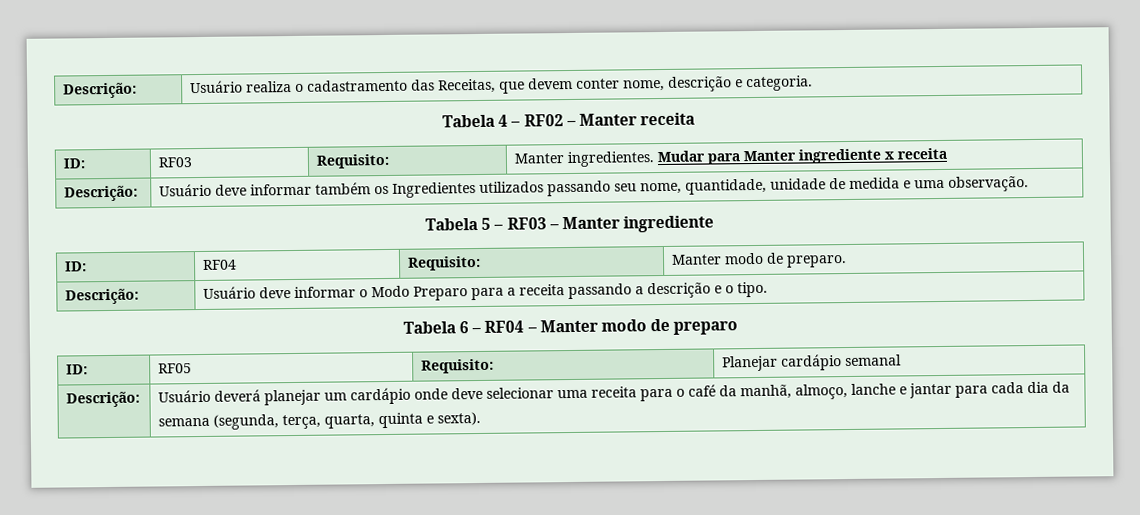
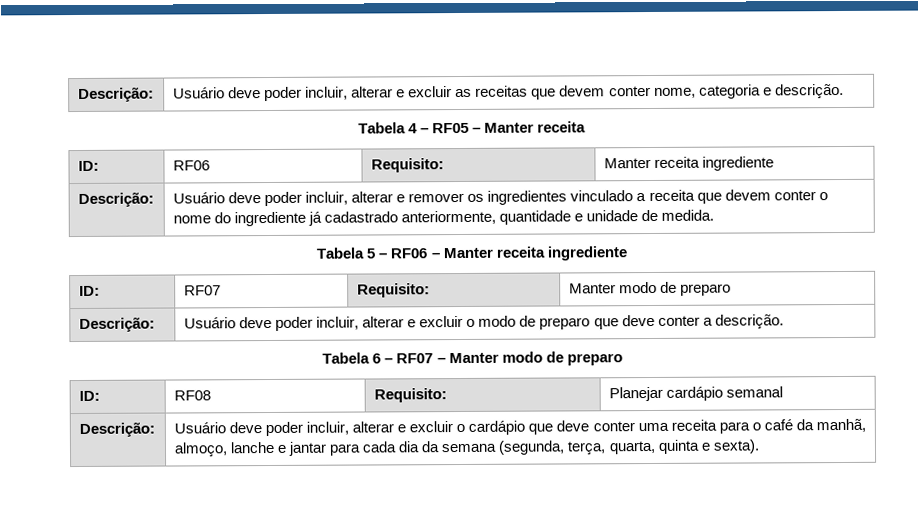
- Descrição: | Usuário realiza o cadastramento das Receitas, que devem conter nome, descrição e categoria.
+ Descrição: | Usuário deve poder incluir, alterar e excluir as receitas que devem conter nome, categoria e descrição.
- Tabela 4 – RF02 – Manter receita
+ Tabela 4 – RF05 – Manter receita
- ID: | RF03 | Requisito: | Manter ingredientes. Mudar para Manter ingrediente x receita
- Descrição: | Usuário deve informar também os Ingredientes utilizados passando seu nome, quantidade, unidade de medida e uma observação.
+ ID: | RF06 | Requisito: | Manter receita ingrediente
+ Descrição: | Usuário deve poder incluir, alterar e remover os ingredientes vinculado a receita que devem conter o nome do ingrediente já cadastrado anteriormente, quantidade e unidade de medida.
- Tabela 5 – RF03 – Manter ingrediente
+ Tabela 5 – RF06 – Manter receita ingrediente
- ID: | RF04 | Requisito: | Manter modo de preparo.
- Descrição: | Usuário deve informar o Modo Preparo para a receita passando a descrição e o tipo.
+ ID: | RF07 | Requisito: | Manter modo de preparo
+ Descrição: | Usuário deve poder incluir, alterar e excluir o modo de preparo que deve conter a descrição.
- Tabela 6 – RF04 – Manter modo de preparo
+ Tabela 6 – RF07 – Manter modo de preparo
- ID: | RF05 | Requisito: | Planejar cardápio semanal
+ ID: | RF08 | Requisito: | Planejar cardápio semanal
- Descrição: | Usuário deverá planejar um cardápio onde deve selecionar uma receita para o café da manhã, almoço, lanche e jantar para cada dia da semana (segunda, terça, quarta, quinta e sexta).
+ Descrição: | Usuário deve poder incluir, alterar e excluir o cardápio que deve conter uma receita para o café da manhã, almoço, lanche e jantar para cada dia da semana (segunda, terça, quarta, quinta e sexta).

